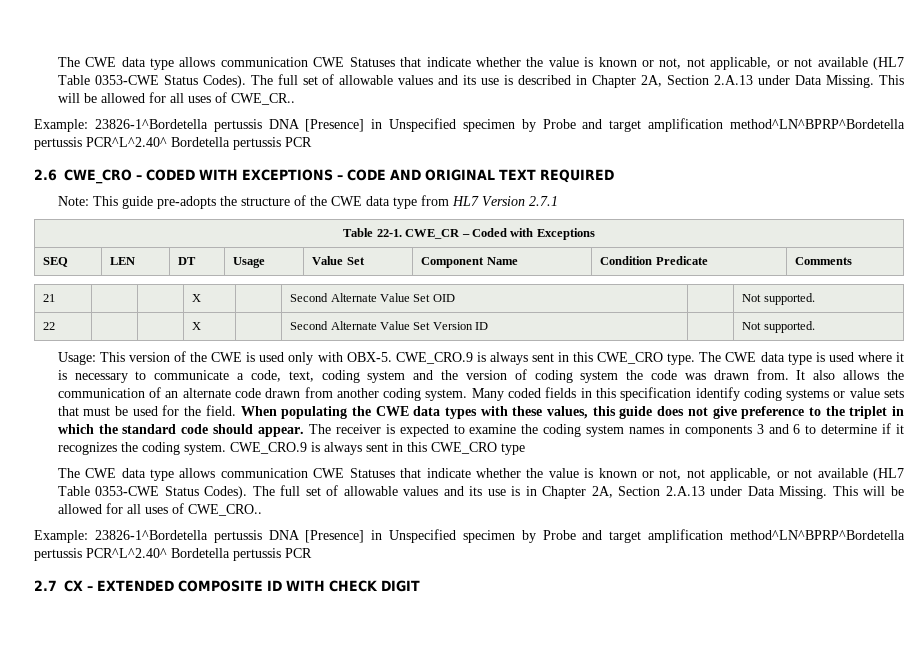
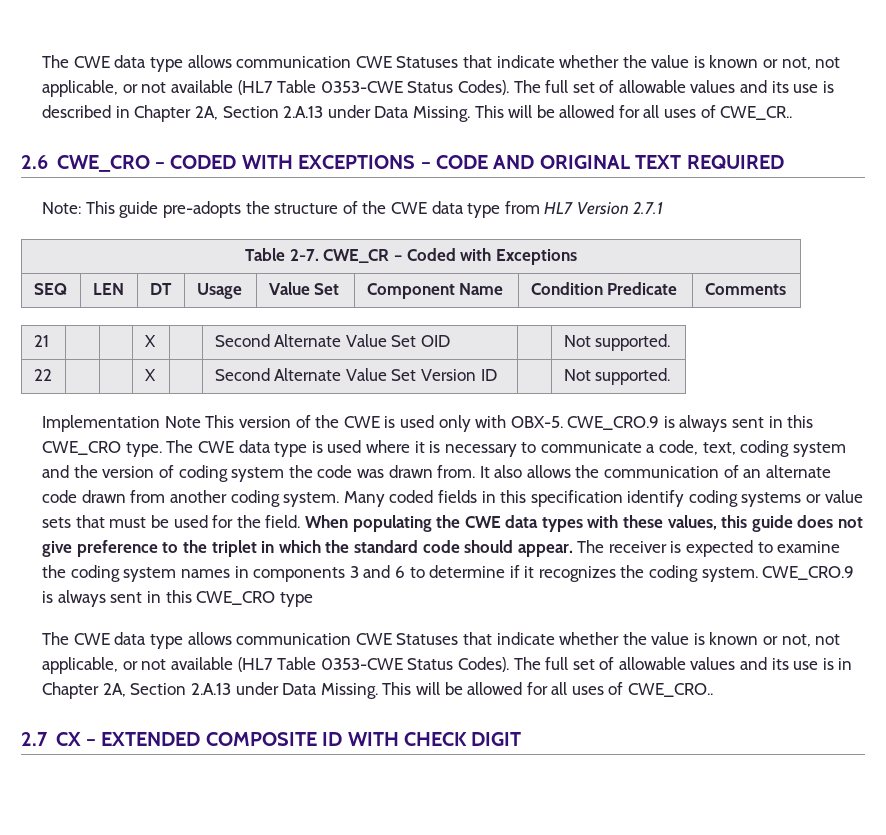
  This will be allowed for all uses of CWE_CR..
- Example: 23826-1^Bordetella pertussis DNA [Presence] in Unspecified specimen by Probe and target amplification method^LN^BPRP^Bordetella pertussis PCR^L^2.40^ Bordetella pertussis PCR
- Table 22-1. CWE_CR – Coded with Exceptions
+ Table 2-7. CWE_CR – Coded with Exceptions
- Usage: This version of the CWE is used only with OBX-5.
+ Implementation Note This version of the CWE is used only with OBX-5.
  This will be allowed for all uses of CWE_CRO..
- Example: 23826-1^Bordetella pertussis DNA [Presence] in Unspecified specimen by Probe and target amplification method^LN^BPRP^Bordetella pertussis PCR^L^2.40^ Bordetella pertussis PCR

